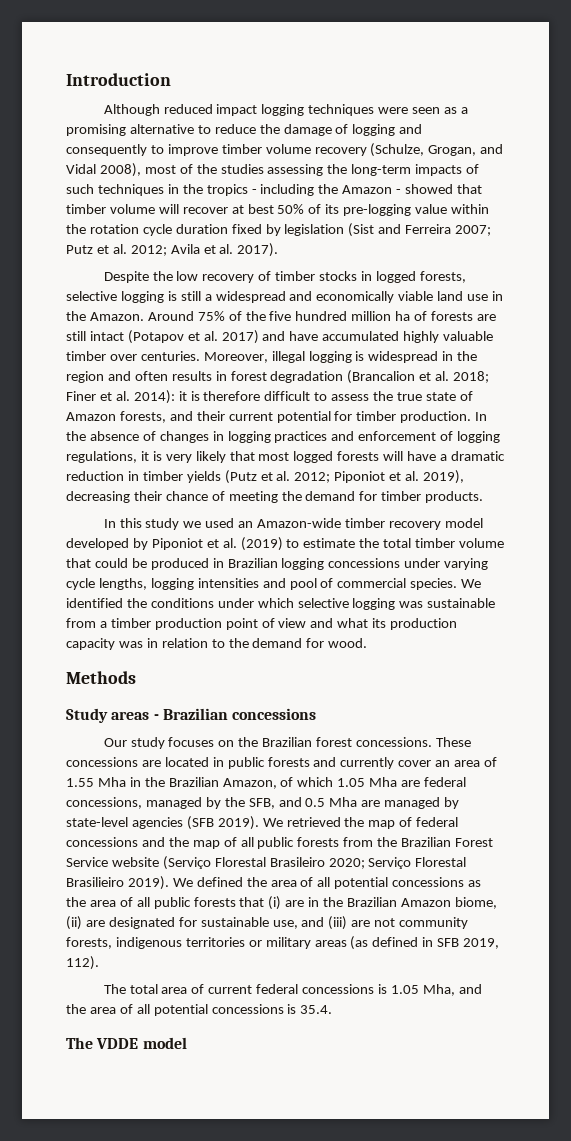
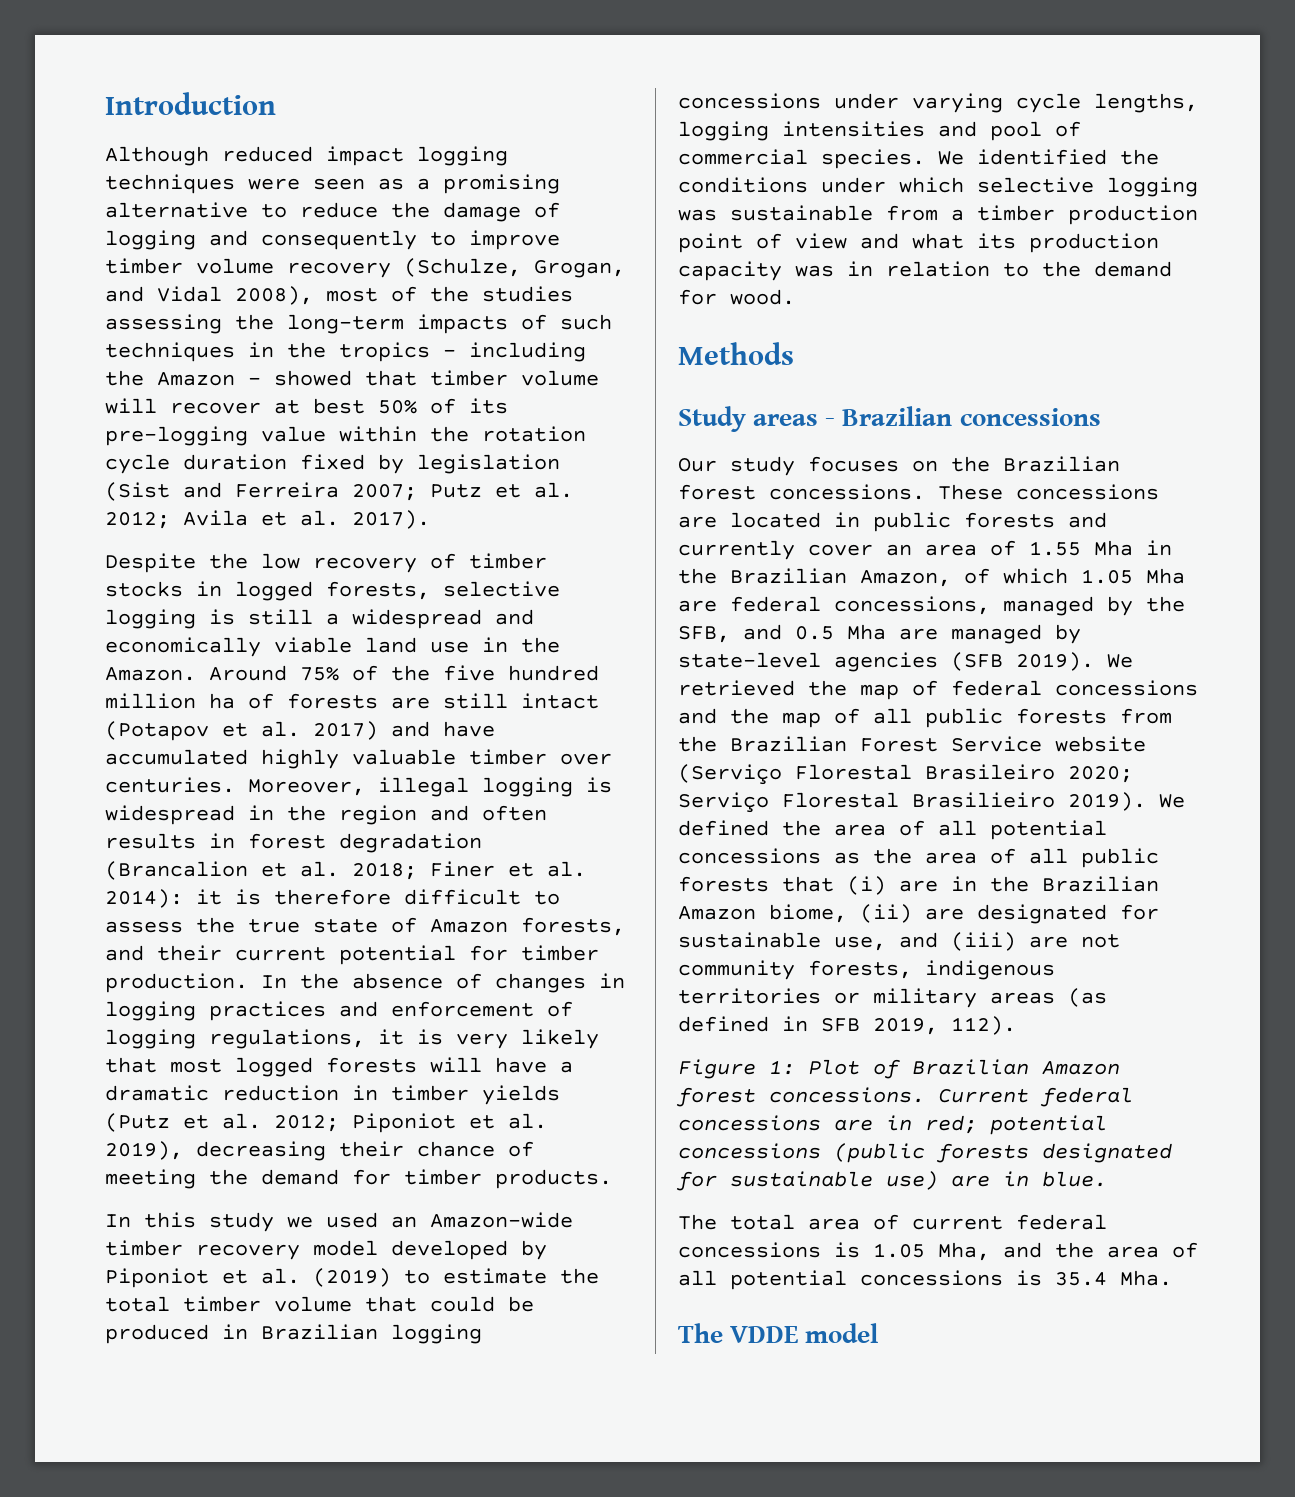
+ Figure 1: Plot of Brazilian Amazon forest concessions. Current federal concessions are in red; potential concessions (public forests designated for sustainable use) are in blue.
- The total area of current federal concessions is 1.05 Mha, and the area of all potential concessions is 35.4.
+ The total area of current federal concessions is 1.05 Mha, and the area of all potential concessions is 35.4 Mha.

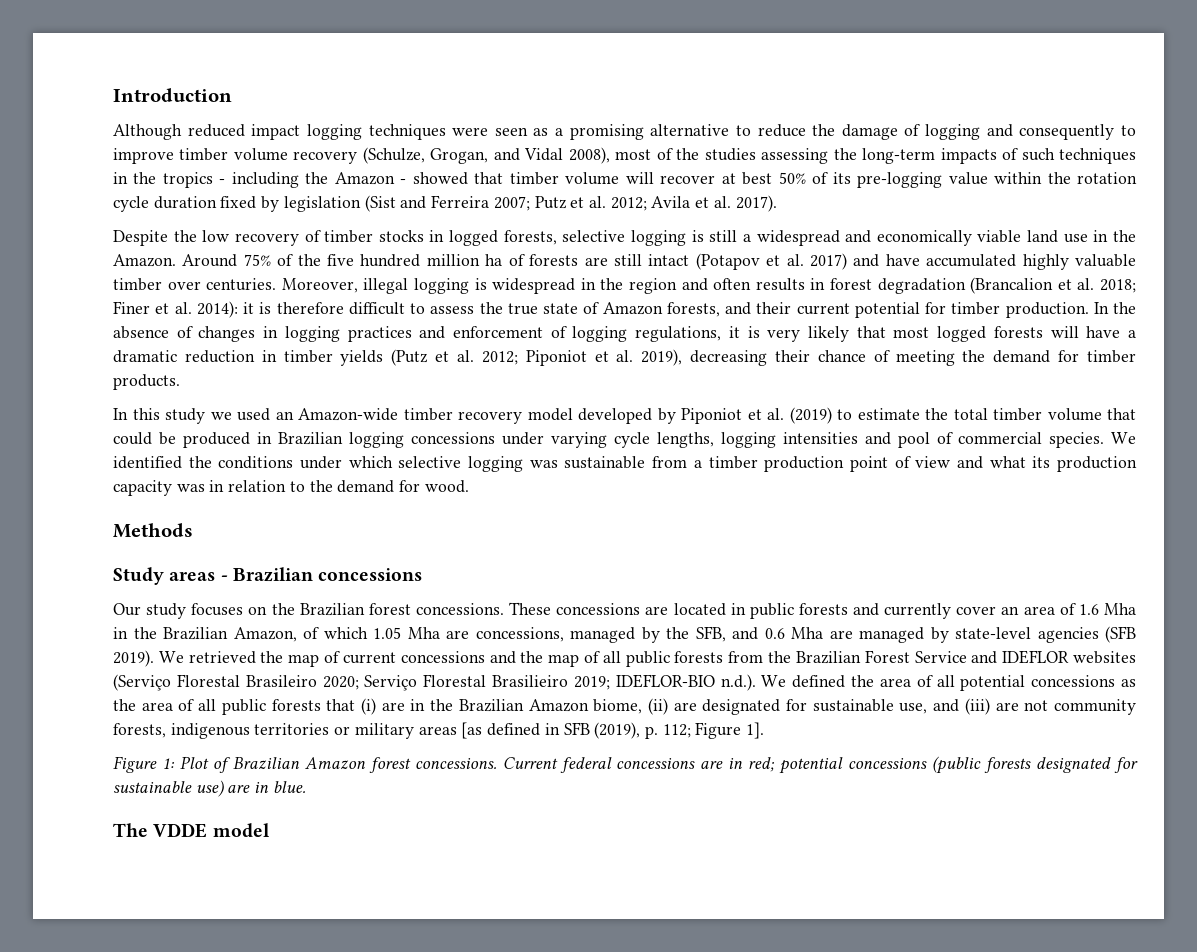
- These concessions are located in public forests and currently cover an area of 1.55 Mha in the Brazilian Amazon, of which 1.05 Mha are federal concessions, managed by the SFB, and 0.5 Mha are managed by state-level agencies (SFB 2019).
+ These concessions are located in public forests and currently cover an area of 1.6 Mha in the Brazilian Amazon, of which 1.05 Mha are concessions, managed by the SFB, and 0.6 Mha are managed by state-level agencies (SFB 2019).
- We retrieved the map of federal concessions and the map of all public forests from the Brazilian Forest Service website (Serviço Florestal Brasileiro 2020;
+ We retrieved the map of current concessions and the map of all public forests from the Brazilian Forest Service and IDEFLOR websites (Serviço Florestal Brasileiro 2020;
- Serviço Florestal Brasilieiro 2019). We defined the area of all potential concessions as the area of all public forests that (i) are in the Brazilian Amazon biome, (ii) are designated for sustainable use, and (iii) are not community forests, indigenous territories or military areas (as defined in SFB 2019, 112).
+ Serviço Florestal Brasilieiro 2019; IDEFLOR-BIO n.d.). We defined the area of all potential concessions as the area of all public forests that (i) are in the Brazilian Amazon biome, (ii) are designated for sustainable use, and (iii) are not community forests, indigenous territories or military areas [as defined in SFB (2019), p. 112; Figure 1].
- The total area of current federal concessions is 1.05 Mha, and the area of all potential concessions is 35.4 Mha.

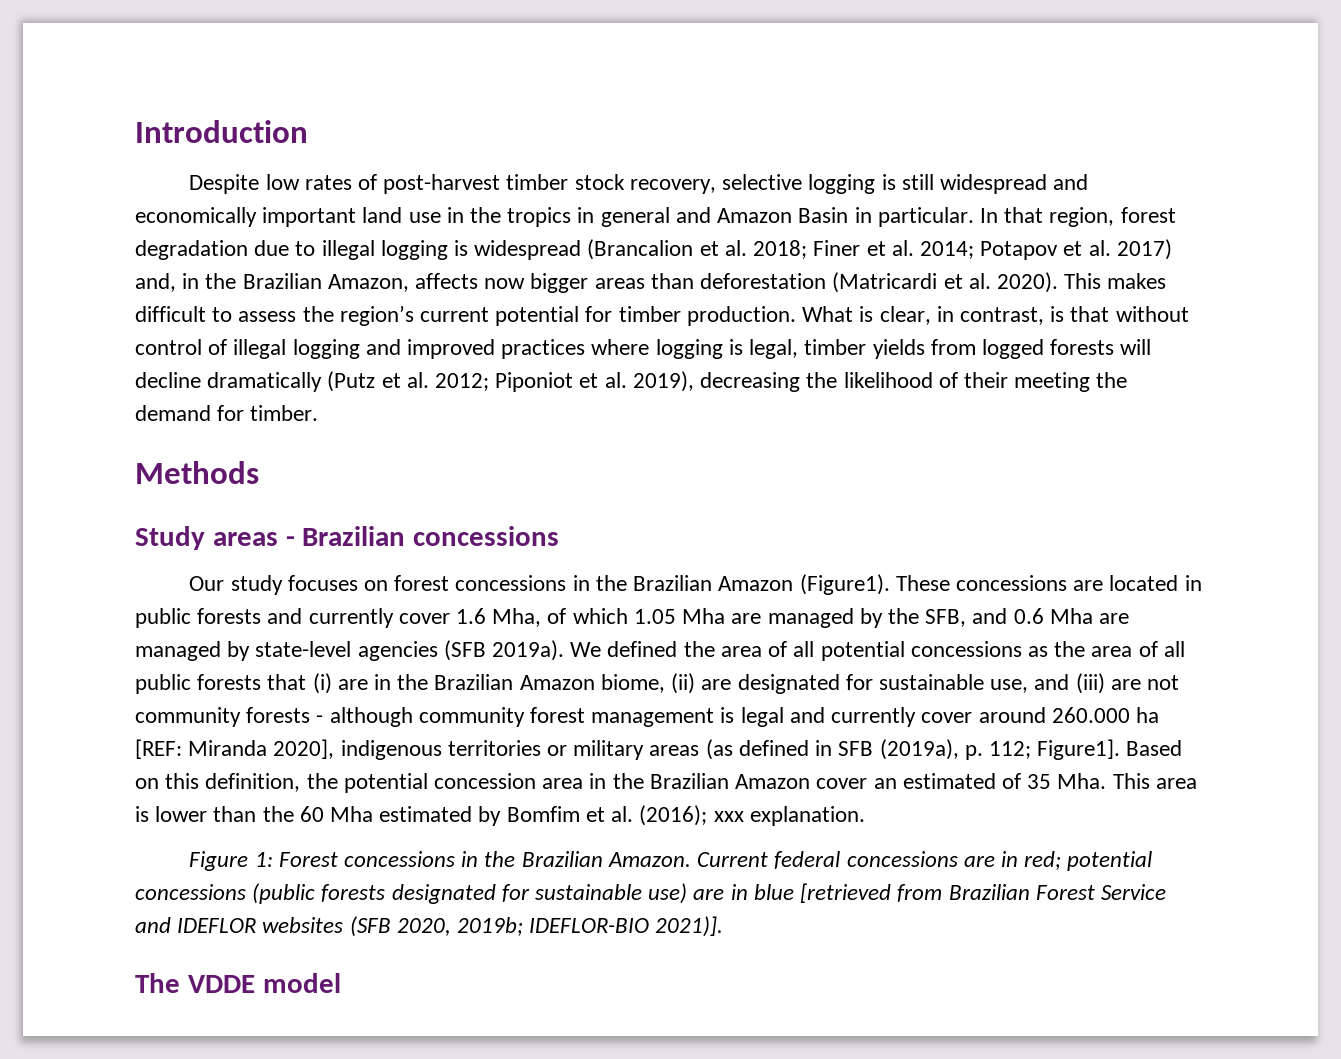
- Although reduced impact logging techniques were seen as a promising alternative to reduce the damage of logging and consequently to improve timber volume recovery (Schulze, Grogan, and Vidal 2008), most of the studies assessing the long-term impacts of such techniques in the tropics - including the Amazon - showed that timber volume will recover at best 50% of its pre-logging value within the rotation cycle duration fixed by legislation (Sist and Ferreira 2007; Putz et al. 2012; Avila et al. 2017).
- Despite the low recovery of timber stocks in logged forests, selective logging is still a widespread and economically viable land use in the Amazon. Around 75% of the five hundred million ha of forests are still intact (Potapov et al. 2017) and have accumulated highly valuable timber over centuries. Moreover, illegal logging is widespread in the region and often results in forest degradation (Brancalion et al. 2018; Finer et al. 2014): it is therefore difficult to assess the true state of Amazon forests, and their current potential for timber production.
+ Despite low rates of post-harvest timber stock recovery, selective logging is still widespread and economically important land use in the tropics in general and Amazon Basin in particular. In that region, forest degradation due to illegal logging is widespread (Brancalion et al. 2018; Finer et al. 2014; Potapov et al. 2017) and, in the Brazilian Amazon, affects now bigger areas than deforestation (Matricardi et al. 2020). This makes difficult to assess the region’s current potential for timber production.
- In the absence of changes in logging practices and enforcement of logging regulations, it is very likely that most logged forests will have a dramatic reduction in timber yields (Putz et al. 2012; Piponiot et al. 2019), decreasing their chance of meeting the demand for timber products.
- In this study we used an Amazon-wide timber recovery model developed by Piponiot et al. (2019) to estimate the total timber volume that could be produced in Brazilian logging concessions under varying cycle lengths, logging intensities and pool of commercial species. We identified the conditions under which selective logging was sustainable from a timber production point of view and what its production capacity was in relation to the demand for wood.
+ What is clear, in contrast, is that without control of illegal logging and improved practices where logging is legal, timber yields from logged forests will decline dramatically (Putz et al. 2012; Piponiot et al. 2019), decreasing the likelihood of their meeting the demand for timber.
- Our study focuses on the Brazilian forest concessions.
+ Our study focuses on forest concessions in the Brazilian Amazon (Figure1).
- These concessions are located in public forests and currently cover an area of 1.6 Mha in the Brazilian Amazon, of which 1.05 Mha are concessions, managed by the SFB, and 0.6 Mha are managed by state-level agencies (SFB 2019). We retrieved the map of current concessions and the map of all public forests from the Brazilian Forest Service and IDEFLOR websites (Serviço Florestal Brasileiro 2020; Serviço Florestal Brasilieiro 2019; IDEFLOR-BIO n.d.). We defined the area of all potential concessions as the area of all public forests that (i) are in the Brazilian Amazon biome, (ii) are designated for sustainable use, and (iii) are not community forests, indigenous territories or military areas [as defined in SFB (2019), p. 112;
+ These concessions are located in public forests and currently cover 1.6 Mha, of which 1.05 Mha are managed by the SFB, and 0.6 Mha are managed by state-level agencies (SFB 2019a). We defined the area of all potential concessions as the area of all public forests that (i) are in the Brazilian Amazon biome, (ii) are designated for sustainable use, and (iii) are not community forests - although community forest management is legal and currently cover around 260.000 ha [REF: Miranda 2020], indigenous territories or military areas (as defined in SFB (2019a), p. 112;
- Figure 1].
- Figure 1: Plot of Brazilian Amazon forest concessions.
+ Figure1]. Based on this definition, the potential concession area in the Brazilian Amazon cover an estimated of 35 Mha. This area is lower than the 60 Mha estimated by Bomfim et al. (2016); xxx explanation.
+ Figure 1: Forest concessions in the Brazilian Amazon.
- Current federal concessions are in red; potential concessions (public forests designated for sustainable use) are in blue.
+ Current federal concessions are in red; potential concessions (public forests designated for sustainable use) are in blue [retrieved from Brazilian Forest Service and IDEFLOR websites (SFB 2020, 2019b; IDEFLOR-BIO 2021)].

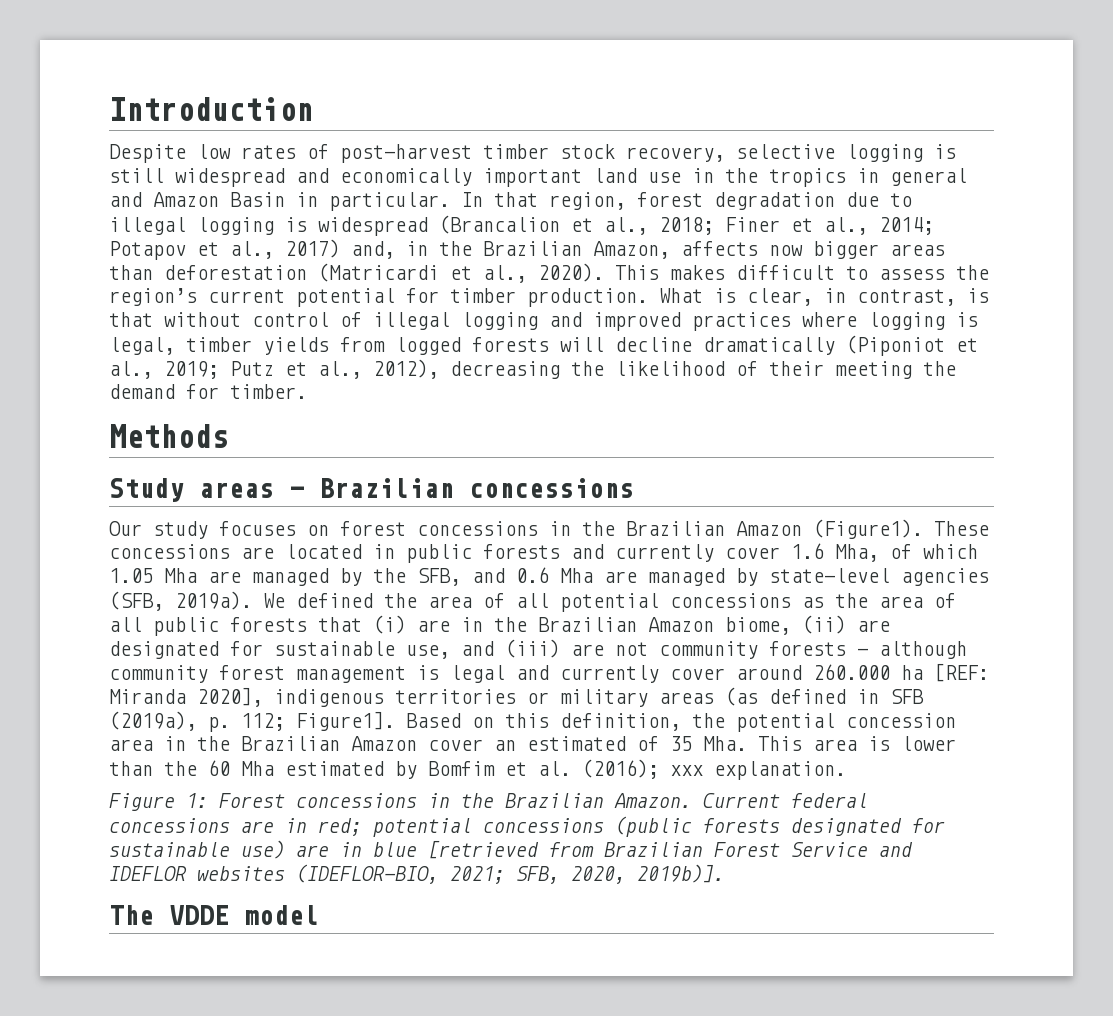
- In that region, forest degradation due to illegal logging is widespread (Brancalion et al. 2018; Finer et al. 2014; Potapov et al. 2017) and, in the Brazilian Amazon, affects now bigger areas than deforestation (Matricardi et al. 2020).
+ In that region, forest degradation due to illegal logging is widespread (Brancalion et al., 2018; Finer et al., 2014; Potapov et al., 2017) and, in the Brazilian Amazon, affects now bigger areas than deforestation (Matricardi et al., 2020).
- What is clear, in contrast, is that without control of illegal logging and improved practices where logging is legal, timber yields from logged forests will decline dramatically (Putz et al. 2012; Piponiot et al. 2019), decreasing the likelihood of their meeting the demand for timber.
+ What is clear, in contrast, is that without control of illegal logging and improved practices where logging is legal, timber yields from logged forests will decline dramatically (Piponiot et al., 2019; Putz et al., 2012), decreasing the likelihood of their meeting the demand for timber.
- These concessions are located in public forests and currently cover 1.6 Mha, of which 1.05 Mha are managed by the SFB, and 0.6 Mha are managed by state-level agencies (SFB 2019a).
+ These concessions are located in public forests and currently cover 1.6 Mha, of which 1.05 Mha are managed by the SFB, and 0.6 Mha are managed by state-level agencies (SFB, 2019a).
- Current federal concessions are in red; potential concessions (public forests designated for sustainable use) are in blue [retrieved from Brazilian Forest Service and IDEFLOR websites (SFB 2020, 2019b; IDEFLOR-BIO 2021)].
+ Current federal concessions are in red; potential concessions (public forests designated for sustainable use) are in blue [retrieved from Brazilian Forest Service and IDEFLOR websites (IDEFLOR-BIO, 2021; SFB, 2020, 2019b)].

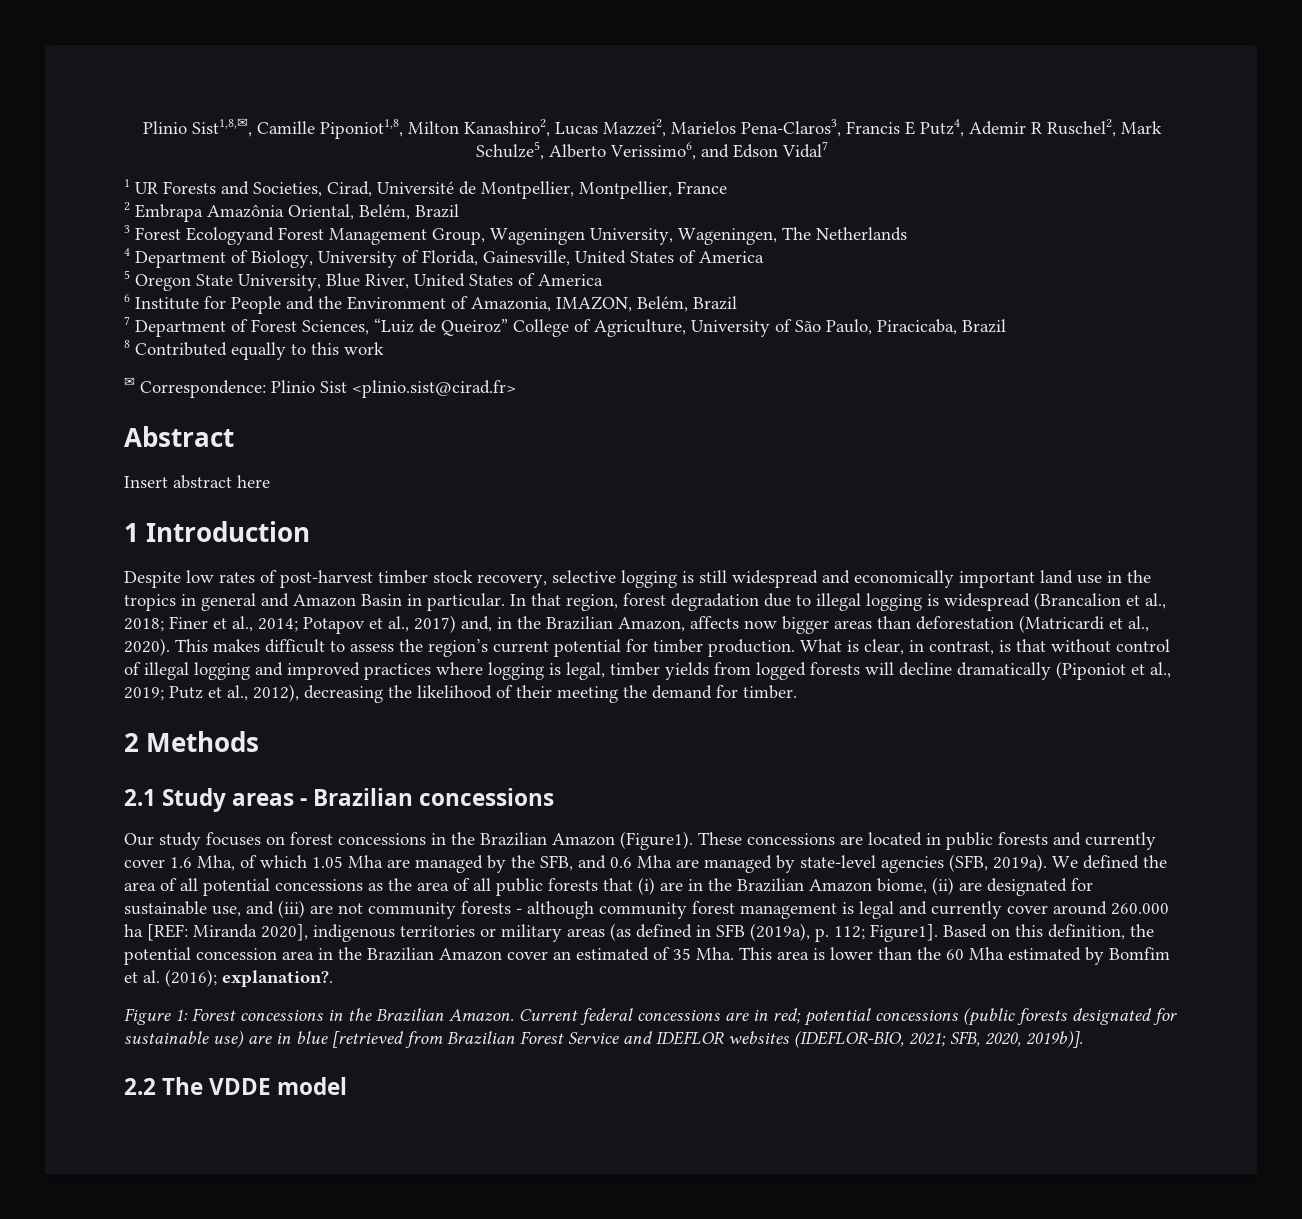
- Introduction
+ Plinio Sist1,8,✉, Camille Piponiot1,8, Milton Kanashiro2, Lucas Mazzei2, Marielos Pena-Claros3, Francis E Putz4, Ademir R Ruschel2, Mark Schulze5, Alberto Verissimo6, and Edson Vidal7
+ 1 UR Forests and Societies, Cirad, Université de Montpellier, Montpellier, France
+ 2 Embrapa Amazônia Oriental, Belém, Brazil
+ 3 Forest Ecologyand Forest Management Group, Wageningen University, Wageningen, The Netherlands
+ 4 Department of Biology, University of Florida, Gainesville, United States of America
+ 5 Oregon State University, Blue River, United States of America
+ 6 Institute for People and the Environment of Amazonia, IMAZON, Belém, Brazil
+ 7 Department of Forest Sciences, “Luiz de Queiroz” College of Agriculture, University of São Paulo, Piracicaba, Brazil
+ 8 Contributed equally to this work
+ ✉ Correspondence: Plinio Sist <plinio.sist@cirad.fr>
+ Abstract
+ Insert abstract here
+ 1 Introduction
- Methods
+ 2 Methods
- Study areas - Brazilian concessions
+ 2.1 Study areas - Brazilian concessions
- Based on this definition, the potential concession area in the Brazilian Amazon cover an estimated of 35 Mha. This area is lower than the 60 Mha estimated by Bomfim et al. (2016); xxx explanation.
+ Based on this definition, the potential concession area in the Brazilian Amazon cover an estimated of 35 Mha. This area is lower than the 60 Mha estimated by Bomfim et al. (2016); explanation?.
- The VDDE model
+ 2.2 The VDDE model

